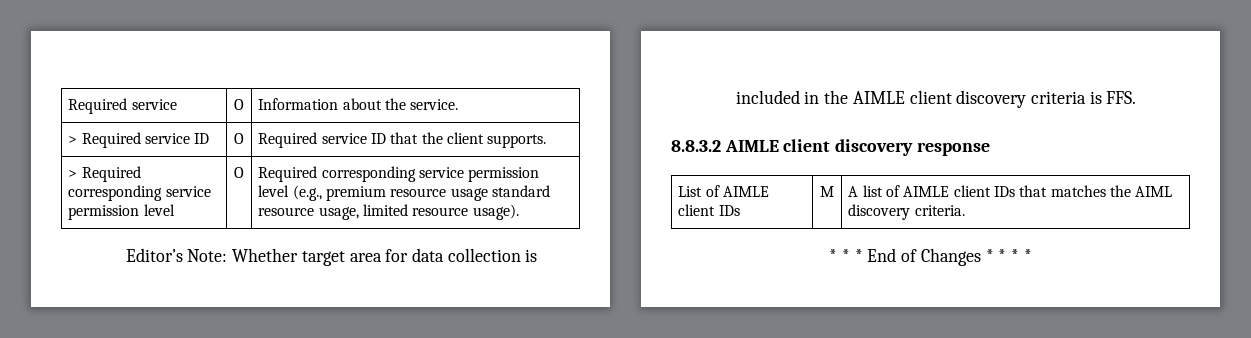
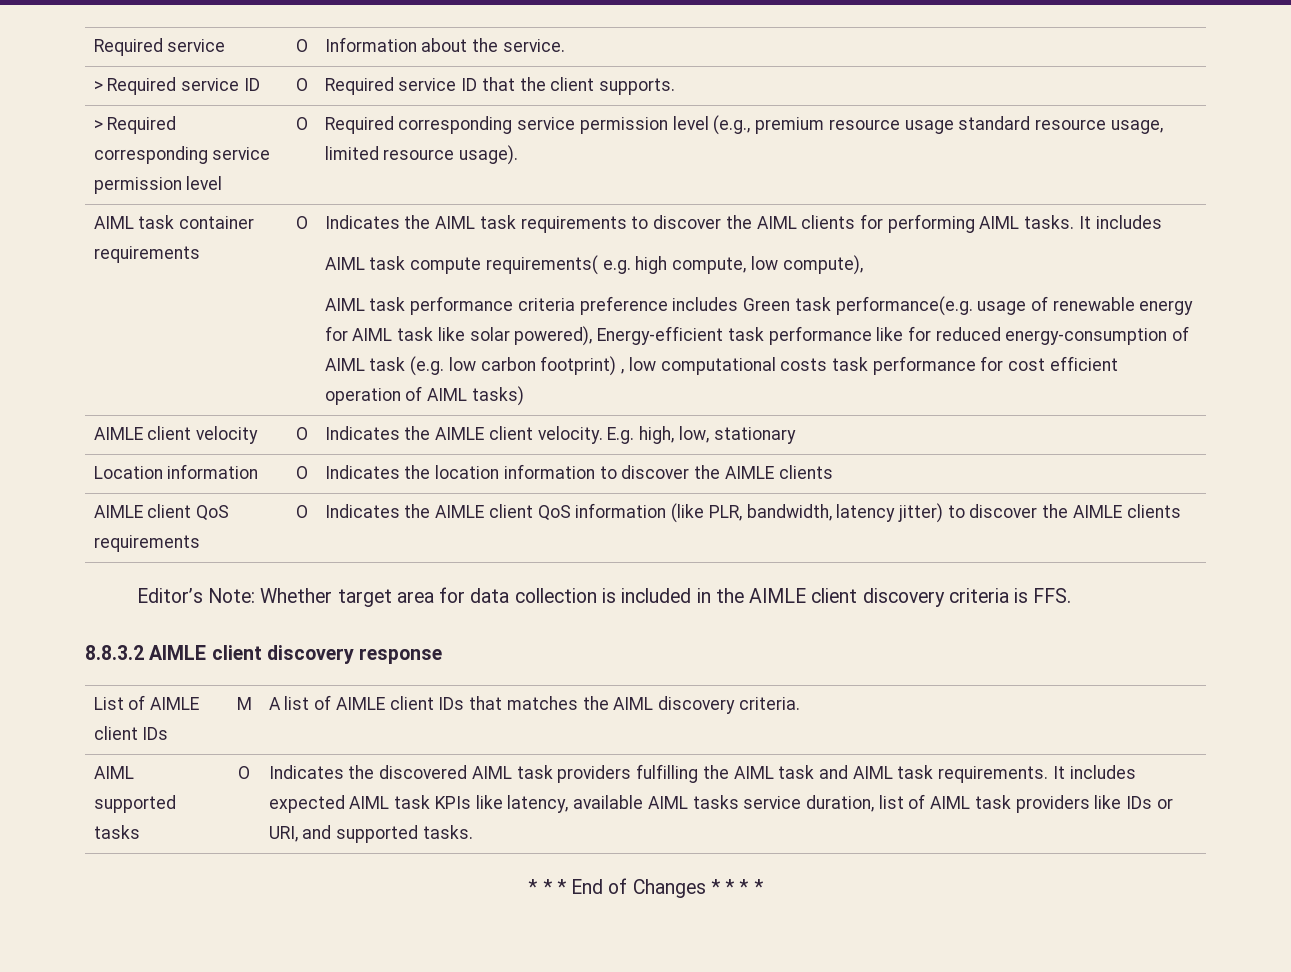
+ AIML task container requirements | O | Indicates the AIML task requirements to discover the AIML clients for performing AIML tasks. It includes
+ AIML task compute requirements( e.g. high compute, low compute),
+ AIML task performance criteria preference includes Green task performance(e.g. usage of renewable energy for AIML task like solar powered), Energy-efficient task performance like for reduced energy-consumption of AIML task (e.g. low carbon footprint) , low computational costs task performance for cost efficient operation of AIML tasks)
+ AIMLE client velocity | O | Indicates the AIMLE client velocity. E.g. high, low, stationary
+ Location information | O | Indicates the location information to discover the AIMLE clients
+ AIMLE client QoS requirements | O | Indicates the AIMLE client QoS information (like PLR, bandwidth, latency jitter) to discover the AIMLE clients
+ AIML supported tasks | O | Indicates the discovered AIML task providers fulfilling the AIML task and AIML task requirements. It includes expected AIML task KPIs like latency, available AIML tasks service duration, list of AIML task providers like IDs or URI, and supported tasks.

